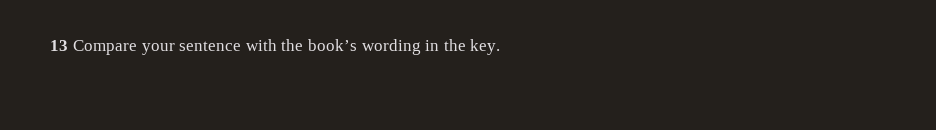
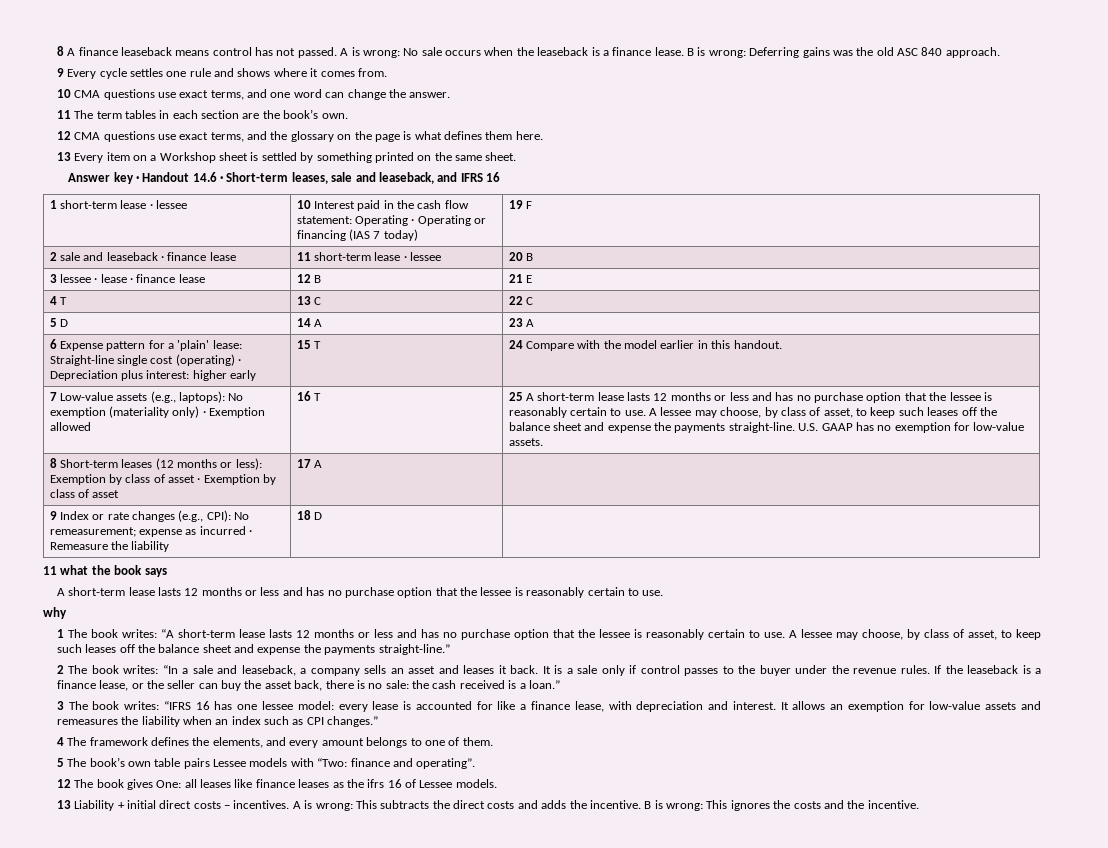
- 13 Compare your sentence with the book’s wording in the key.
+ 8 A finance leaseback means control has not passed. A is wrong: No sale occurs when the leaseback is a finance lease. B is wrong: Deferring gains was the old ASC 840 approach.
+ 9 Every cycle settles one rule and shows where it comes from.
+ 10 CMA questions use exact terms, and one word can change the answer.
+ 11 The term tables in each section are the book’s own.
+ 12 CMA questions use exact terms, and the glossary on the page is what defines them here.
+ 13 Every item on a Workshop sheet is settled by something printed on the same sheet.
+ Answer key · Handout 14.6 · Short-term leases, sale and leaseback, and IFRS 16
+ 1 short-term lease · lessee | 10 Interest paid in the cash flow statement: Operating · Operating or financing (IAS 7 today) | 19 F
+ 2 sale and leaseback · finance lease | 11 short-term lease · lessee | 20 B
+ 3 lessee · lease · finance lease | 12 B | 21 E
+ 4 T | 13 C | 22 C
+ 5 D | 14 A | 23 A
+ 6 Expense pattern for a 'plain' lease: Straight-line single cost (operating) · Depreciation plus interest: higher early | 15 T | 24 Compare with the model earlier in this handout.
+ 7 Low-value assets (e.g., laptops): No exemption (materiality only) · Exemption allowed | 16 T | 25 A short-term lease lasts 12 months or less and has no purchase option that the lessee is reasonably certain to use. A lessee may choose, by class of asset, to keep such leases off the balance sheet and expense the payments straight-line. U.S. GAAP has no exemption for low-value assets.
+ 8 Short-term leases (12 months or less): Exemption by class of asset · Exemption by class of asset | 17 A |
+ 9 Index or rate changes (e.g., CPI): No remeasurement; expense as incurred · Remeasure the liability | 18 D |
+ 11 what the book says
+ A short-term lease lasts 12 months or less and has no purchase option that the lessee is reasonably certain to use.
+ why
+ 1 The book writes: “A short-term lease lasts 12 months or less and has no purchase option that the lessee is reasonably certain to use. A lessee may choose, by class of asset, to keep such leases off the balance sheet and expense the payments straight-line.”
+ 2 The book writes: “In a sale and leaseback, a company sells an asset and leases it back. It is a sale only if control passes to the buyer under the revenue rules. If the leaseback is a finance lease, or the seller can buy the asset back, there is no sale: the cash received is a loan.”
+ 3 The book writes: “IFRS 16 has one lessee model: every lease is accounted for like a finance lease, with depreciation and interest. It allows an exemption for low-value assets and remeasures the liability when an index such as CPI changes.”
+ 4 The framework defines the elements, and every amount belongs to one of them.
+ 5 The book’s own table pairs Lessee models with “Two: finance and operating”.
+ 12 The book gives One: all leases like finance leases as the ifrs 16 of Lessee models.
+ 13 Liability + initial direct costs − incentives. A is wrong: This subtracts the direct costs and adds the incentive. B is wrong: This ignores the costs and the incentive.

